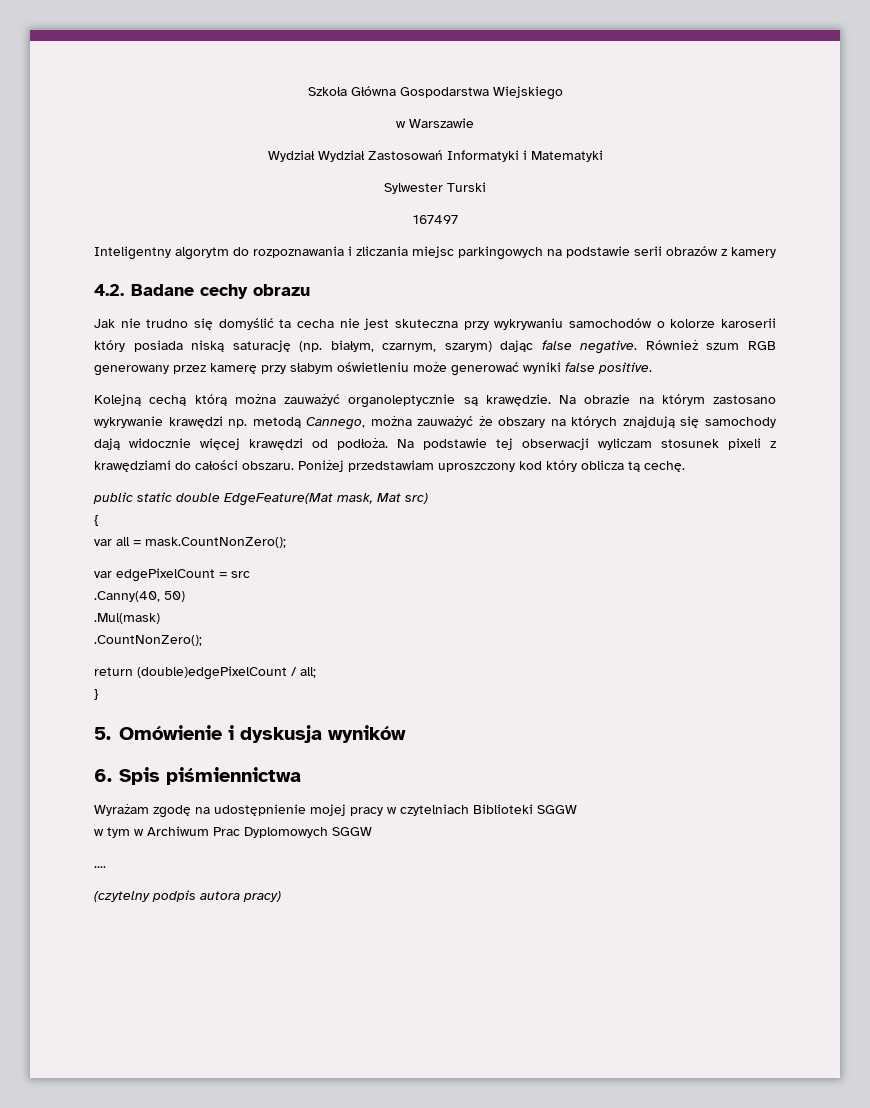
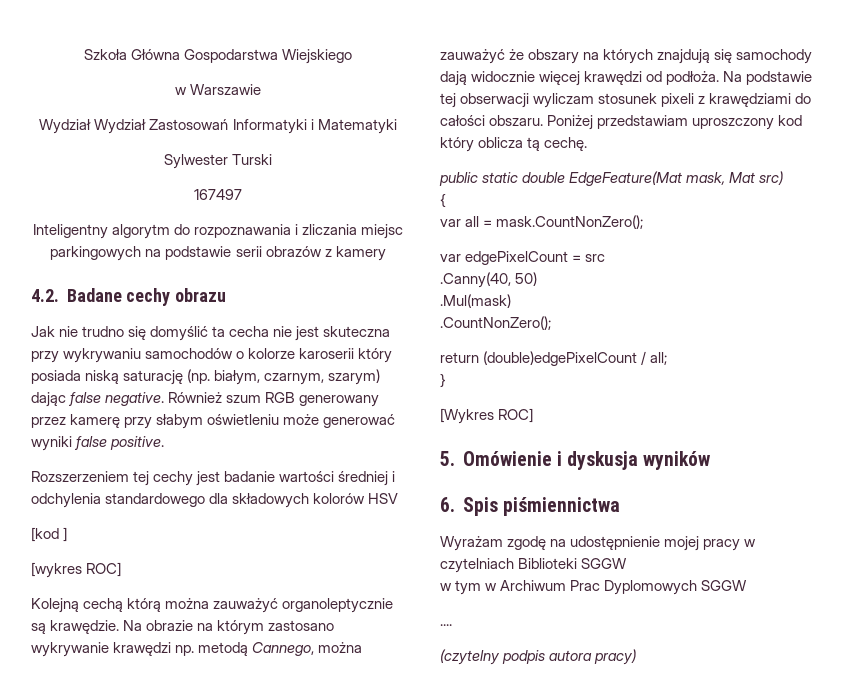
+ Rozszerzeniem tej cechy jest badanie wartości średniej i odchylenia standardowego dla składowych kolorów HSV
+ [kod ]
+ [wykres ROC]
+ [Wykres ROC]

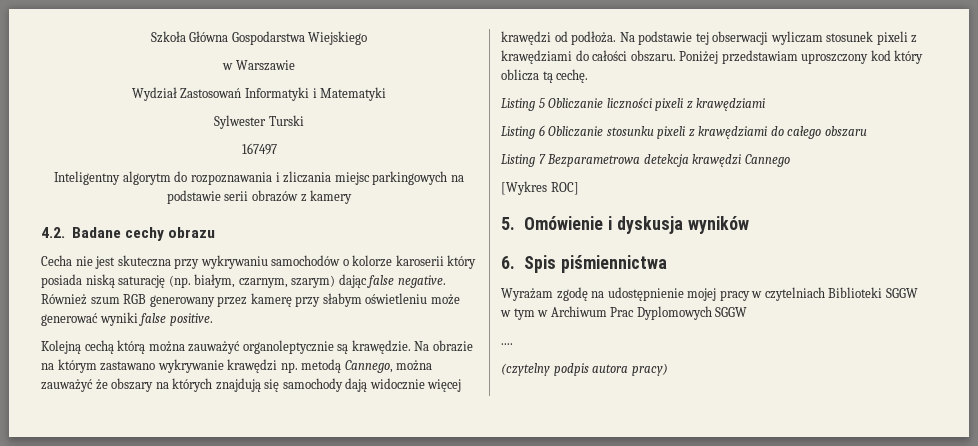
- Wydział Wydział Zastosowań Informatyki i Matematyki
+ Wydział Zastosowań Informatyki i Matematyki
- Jak nie trudno się domyślić ta cecha nie jest skuteczna przy wykrywaniu samochodów o kolorze karoserii który posiada niską saturację (np. białym, czarnym, szarym) dając false negative.
+ Cecha nie jest skuteczna przy wykrywaniu samochodów o kolorze karoserii który posiada niską saturację (np. białym, czarnym, szarym) dając false negative.
- Rozszerzeniem tej cechy jest badanie wartości średniej i odchylenia standardowego dla składowych kolorów HSV
- [kod ]
- [wykres ROC]
- Na obrazie na którym zastosano wykrywanie krawędzi np. metodą Cannego, można zauważyć że obszary na których znajdują się samochody dają widocznie więcej krawędzi od podłoża.
+ Na obrazie na którym zastawano wykrywanie krawędzi np. metodą Cannego, można zauważyć że obszary na których znajdują się samochody dają widocznie więcej krawędzi od podłoża.
- public static double EdgeFeature(Mat mask, Mat src)
- {
- var all = mask.CountNonZero();
- var edgePixelCount = src
- .Canny(40, 50)
- .Mul(mask)
- .CountNonZero();
- return (double)edgePixelCount / all;
- }
+ Listing 5 Obliczanie liczności pixeli z krawędziami
+ Listing 6 Obliczanie stosunku pixeli z krawędziami do całego obszaru
+ Listing 7 Bezparametrowa detekcja krawędzi Cannego

